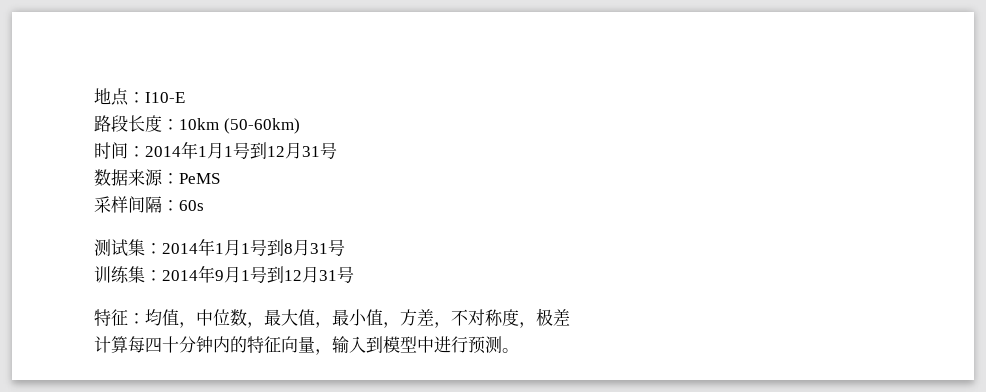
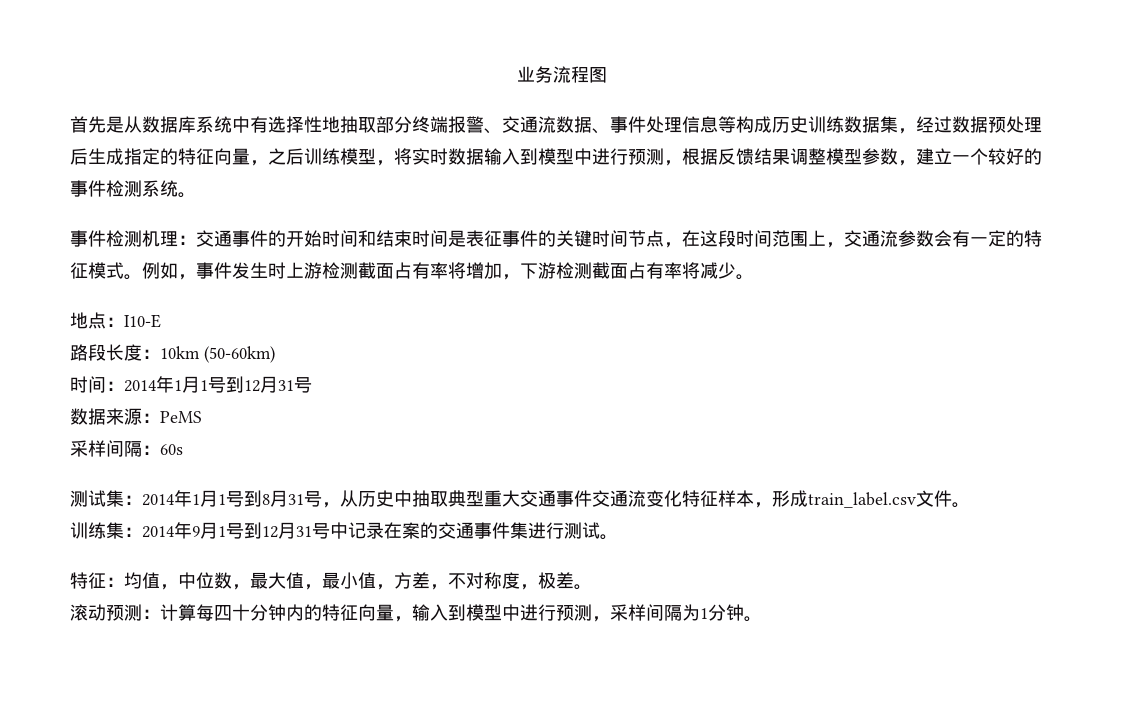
+ 业务流程图
+ 首先是从数据库系统中有选择性地抽取部分终端报警、交通流数据、事件处理信息等构成历史训练数据集，经过数据预处理后生成指定的特征向量，之后训练模型，将实时数据输入到模型中进行预测，根据反馈结果调整模型参数，建立一个较好的事件检测系统。
+ 事件检测机理：交通事件的开始时间和结束时间是表征事件的关键时间节点，在这段时间范围上，交通流参数会有一定的特征模式。例如，事件发生时上游检测截面占有率将增加，下游检测截面占有率将减少。
- 测试集：2014年1月1号到8月31号
+ 测试集：2014年1月1号到8月31号，从历史中抽取典型重大交通事件交通流变化特征样本，形成train_label.csv文件。
- 训练集：2014年9月1号到12月31号
+ 训练集：2014年9月1号到12月31号中记录在案的交通事件集进行测试。
- 特征：均值，中位数，最大值，最小值，方差，不对称度，极差
- 计算每四十分钟内的特征向量，输入到模型中进行预测。
+ 特征：均值，中位数，最大值，最小值，方差，不对称度，极差。
+ 滚动预测：计算每四十分钟内的特征向量，输入到模型中进行预测，采样间隔为1分钟。

